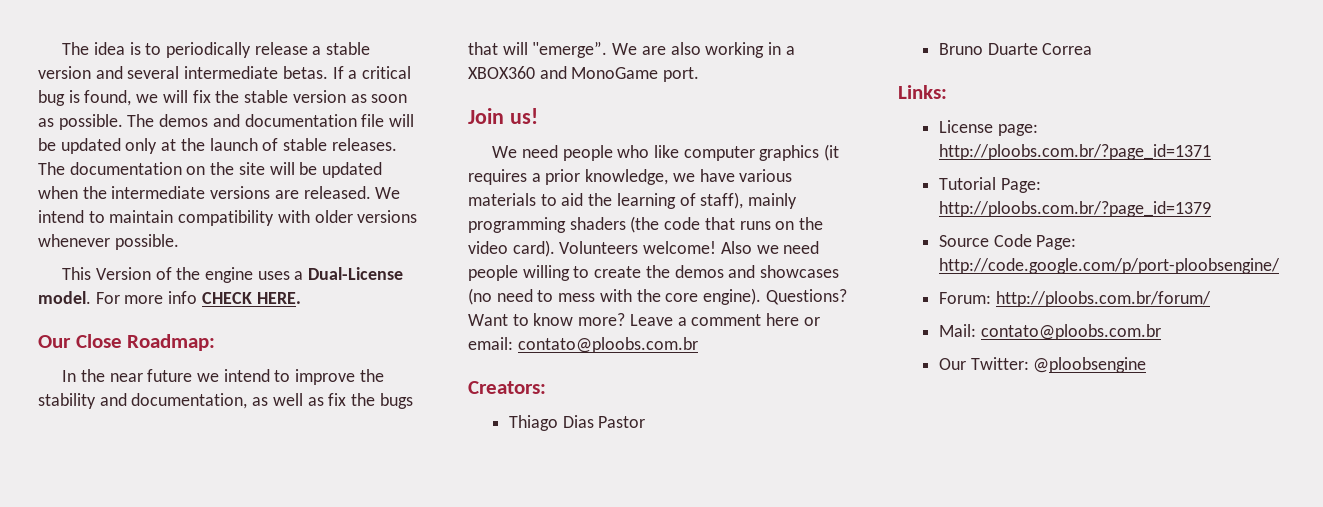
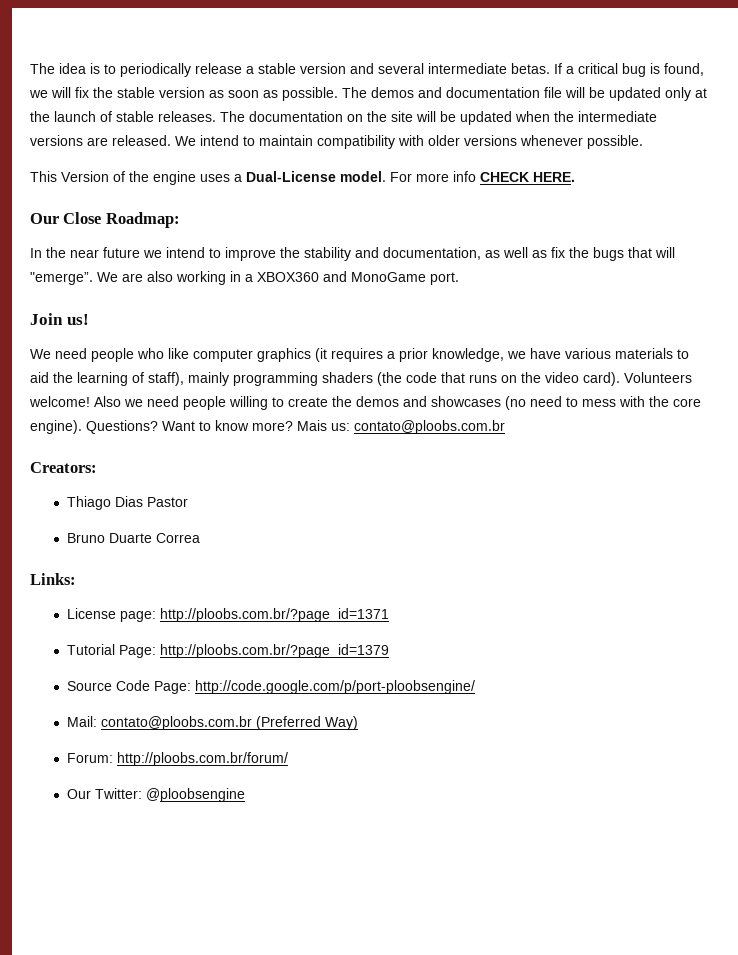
- Leave a comment here or email: contato@ploobs.com.br
+ Mais us: contato@ploobs.com.br
+ Mail: contato@ploobs.com.br (Preferred Way)
- Mail: contato@ploobs.com.br

